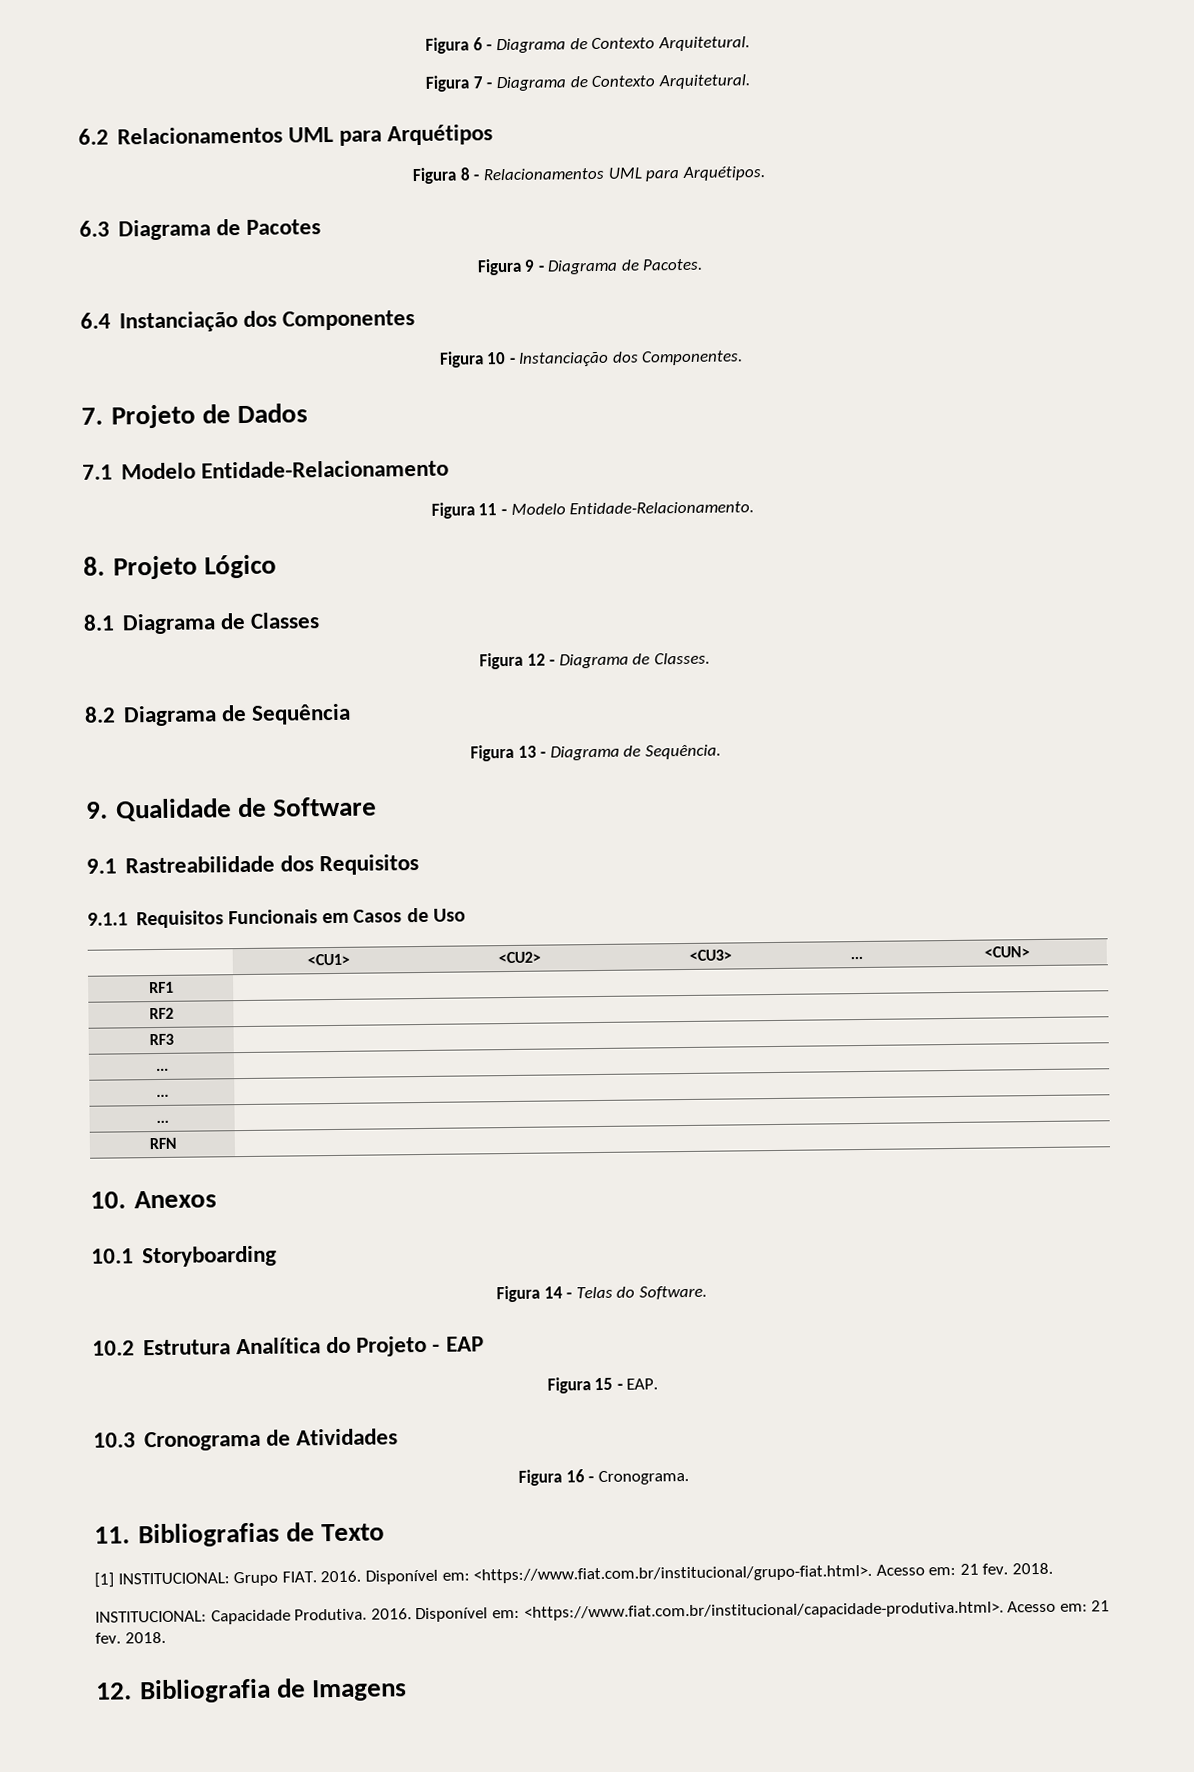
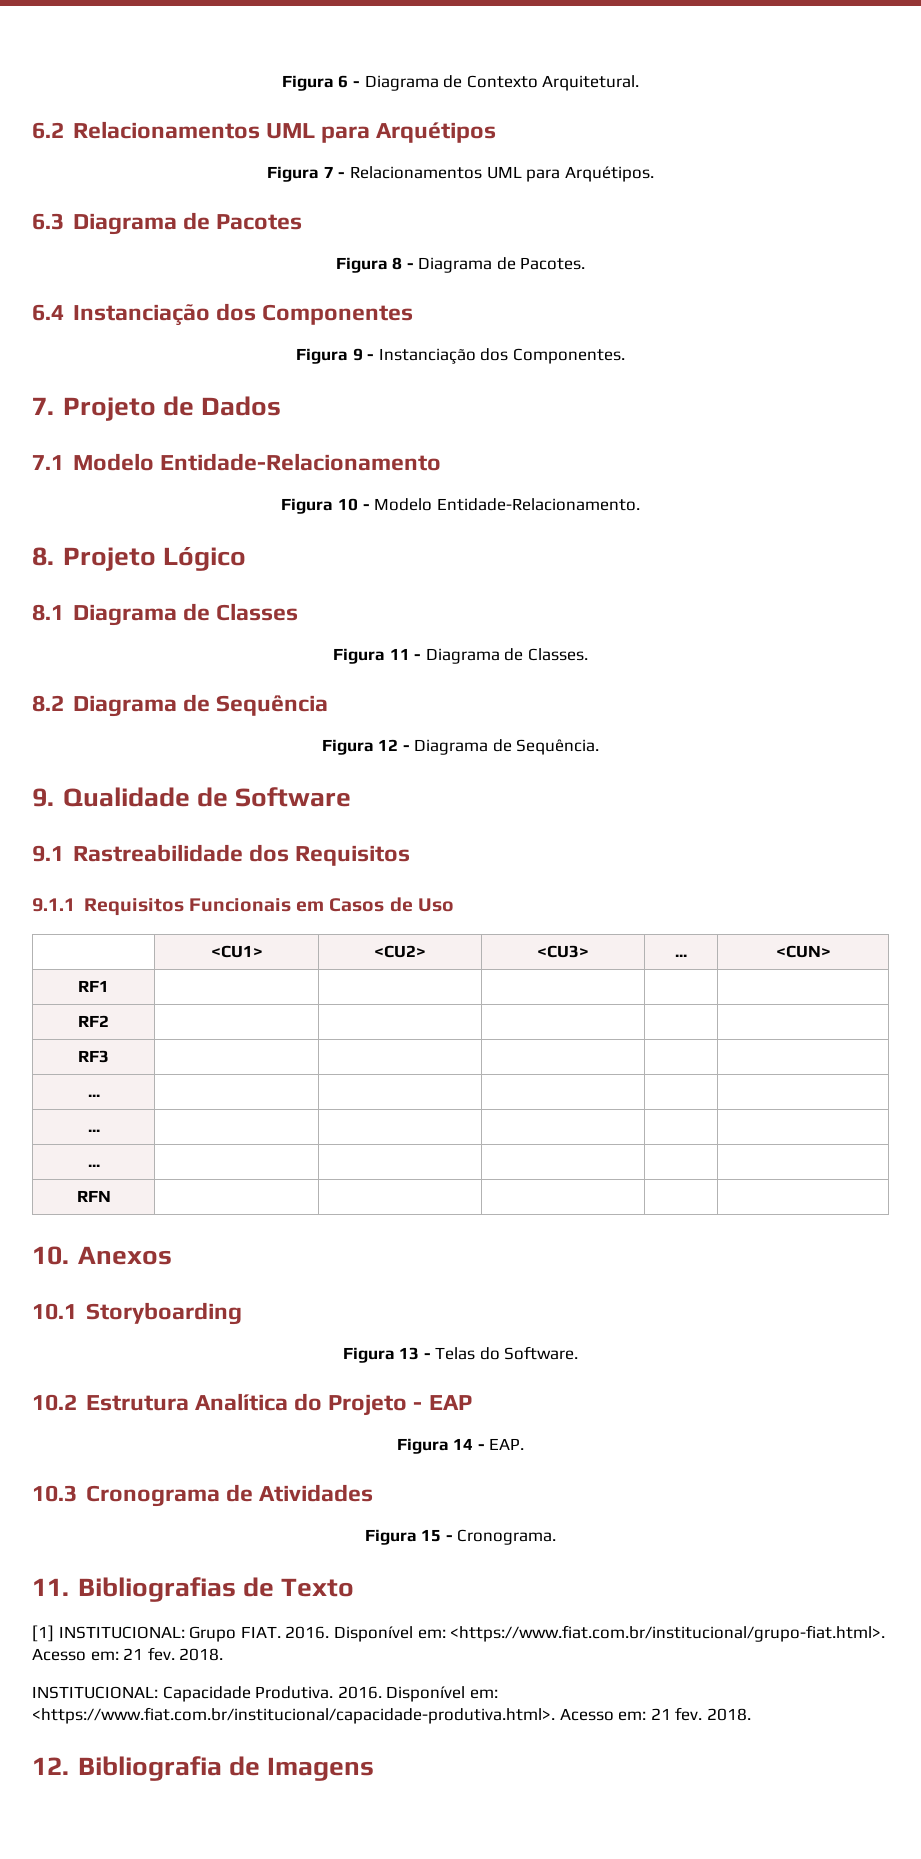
- Figura 7 - Diagrama de Contexto Arquitetural.
- Figura 8 - Relacionamentos UML para Arquétipos.
+ Figura 7 - Relacionamentos UML para Arquétipos.
- Figura 9 - Diagrama de Pacotes.
+ Figura 8 - Diagrama de Pacotes.
- Figura 10 - Instanciação dos Componentes.
+ Figura 9 - Instanciação dos Componentes.
- Figura 11 - Modelo Entidade-Relacionamento.
+ Figura 10 - Modelo Entidade-Relacionamento.
- Figura 12 - Diagrama de Classes.
+ Figura 11 - Diagrama de Classes.
- Figura 13 - Diagrama de Sequência.
+ Figura 12 - Diagrama de Sequência.
- Figura 14 - Telas do Software.
+ Figura 13 - Telas do Software.
- Figura 15 - EAP.
+ Figura 14 - EAP.
- Figura 16 - Cronograma.
+ Figura 15 - Cronograma.

